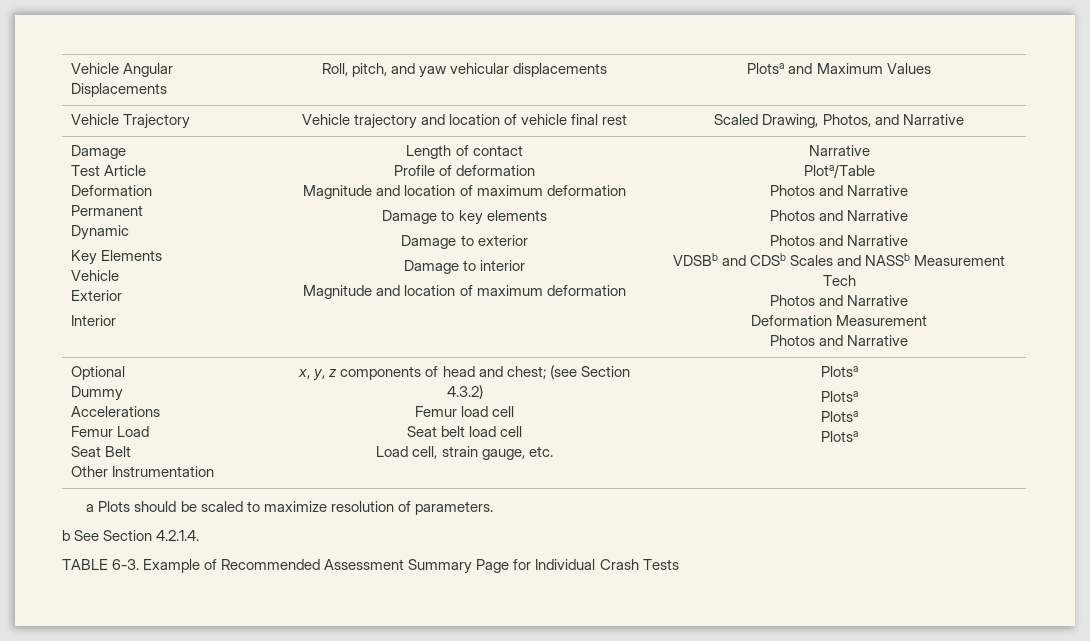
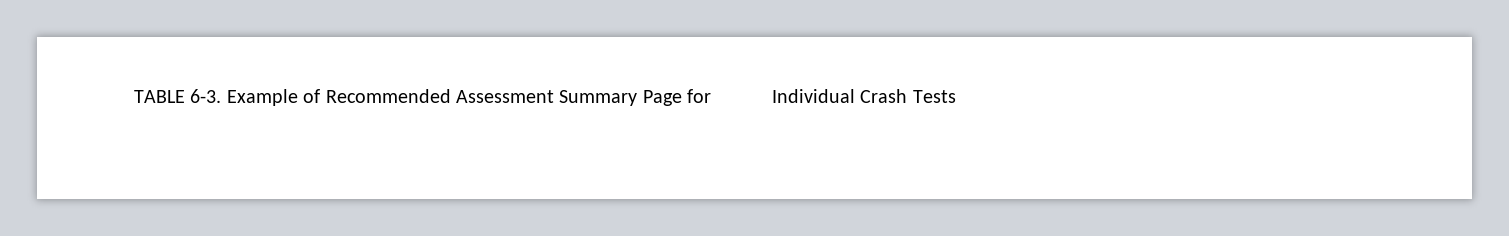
- Vehicle Angular Displacements | Roll, pitch, and yaw vehicular displacements | Plotsa and Maximum Values
- Vehicle Trajectory | Vehicle trajectory and location of vehicle final rest | Scaled Drawing, Photos, and Narrative
- Damage
- Test Article
- Deformation
- Permanent
- Dynamic
- Key Elements
- Vehicle
- Exterior
- Interior | Length of contact
- Profile of deformation
- Magnitude and location of maximum deformation
- Damage to key elements
- Damage to exterior
- Damage to interior
- Magnitude and location of maximum deformation | Narrative
- Plota/Table
- Photos and Narrative
- Photos and Narrative
- Photos and Narrative
- VDSBb and CDSb Scales and NASSb Measurement Tech
- Photos and Narrative
- Deformation Measurement
- Photos and Narrative
- Optional
- Dummy
- Accelerations
- Femur Load
- Seat Belt
- Other Instrumentation | x, y, z components of head and chest; (see Section 4.3.2)
- Femur load cell
- Seat belt load cell
- Load cell, strain gauge, etc. | Plotsa
- Plotsa
- Plotsa
- Plotsa
- a Plots should be scaled to maximize resolution of parameters.
- b See Section 4.2.1.4.

